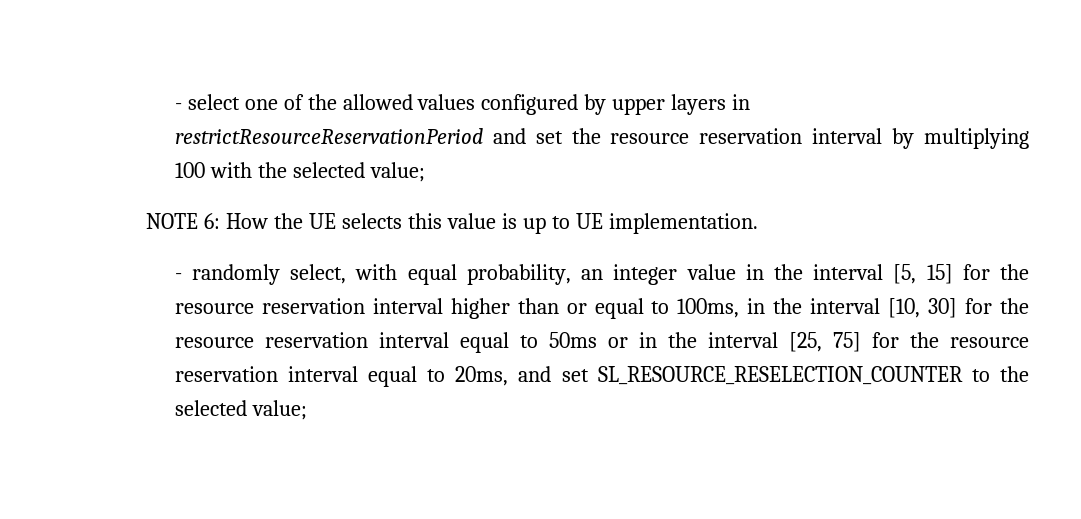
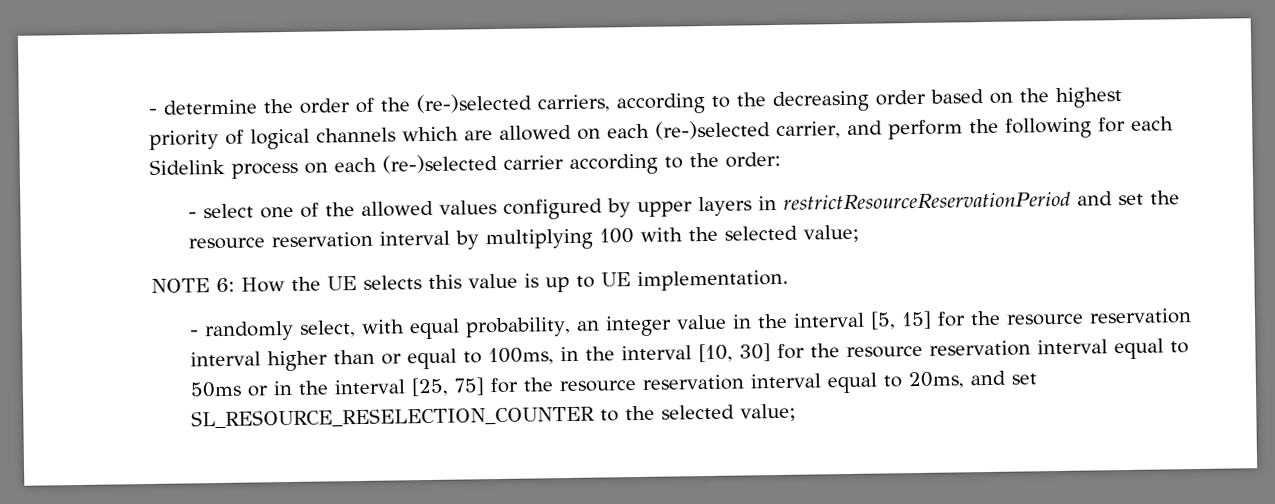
+ - determine the order of the (re-)selected carriers, according to the decreasing order based on the highest priority of logical channels which are allowed on each (re-)selected carrier, and perform the following for each Sidelink process on each (re-)selected carrier according to the order:

